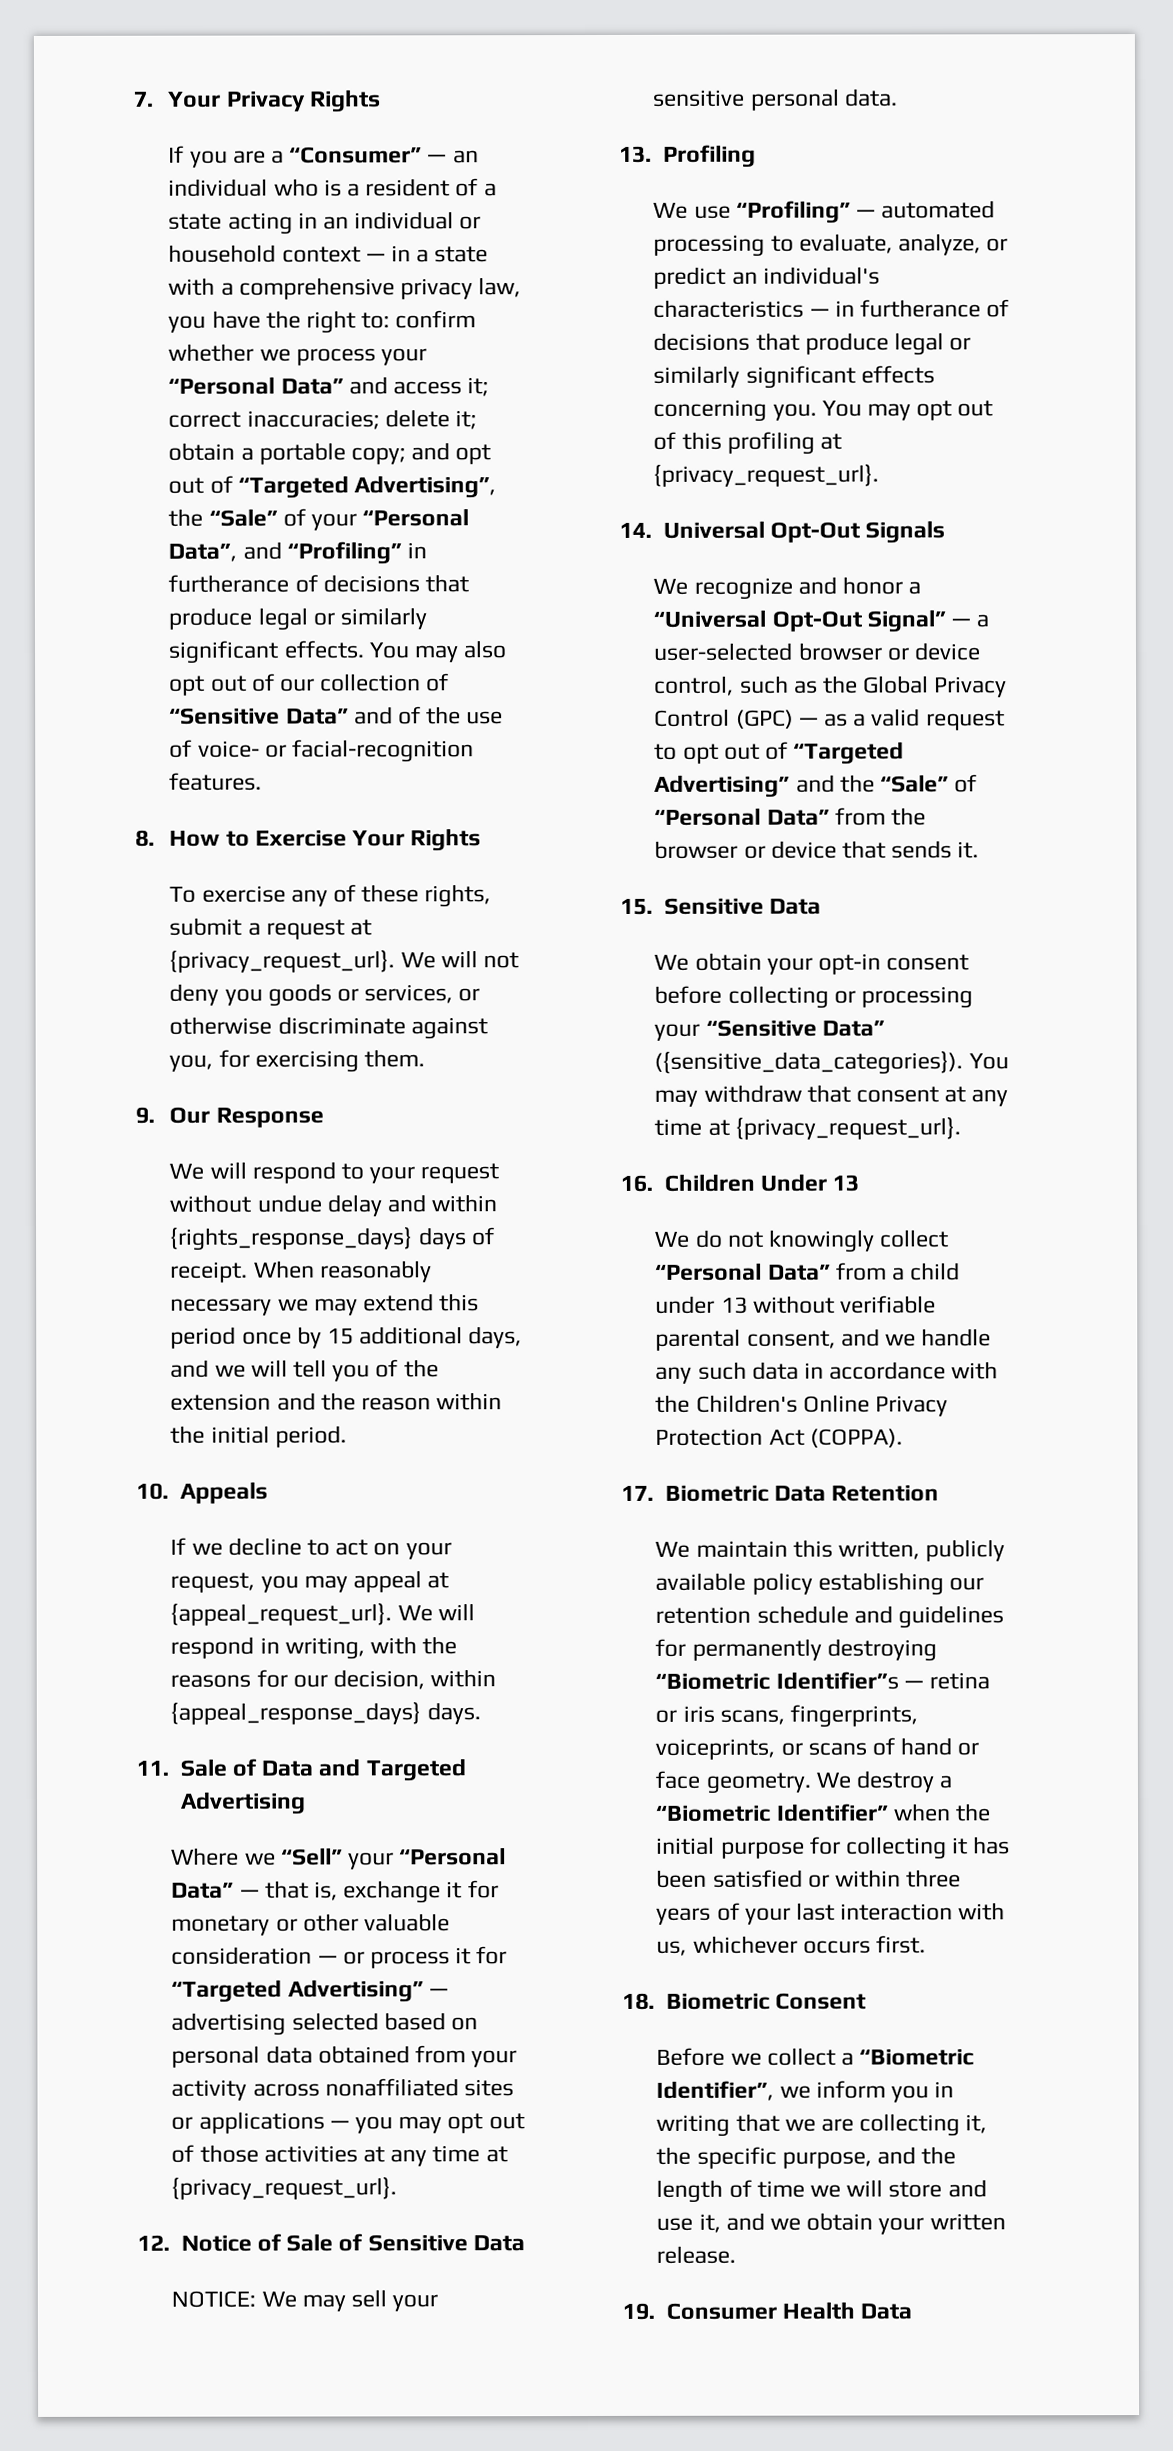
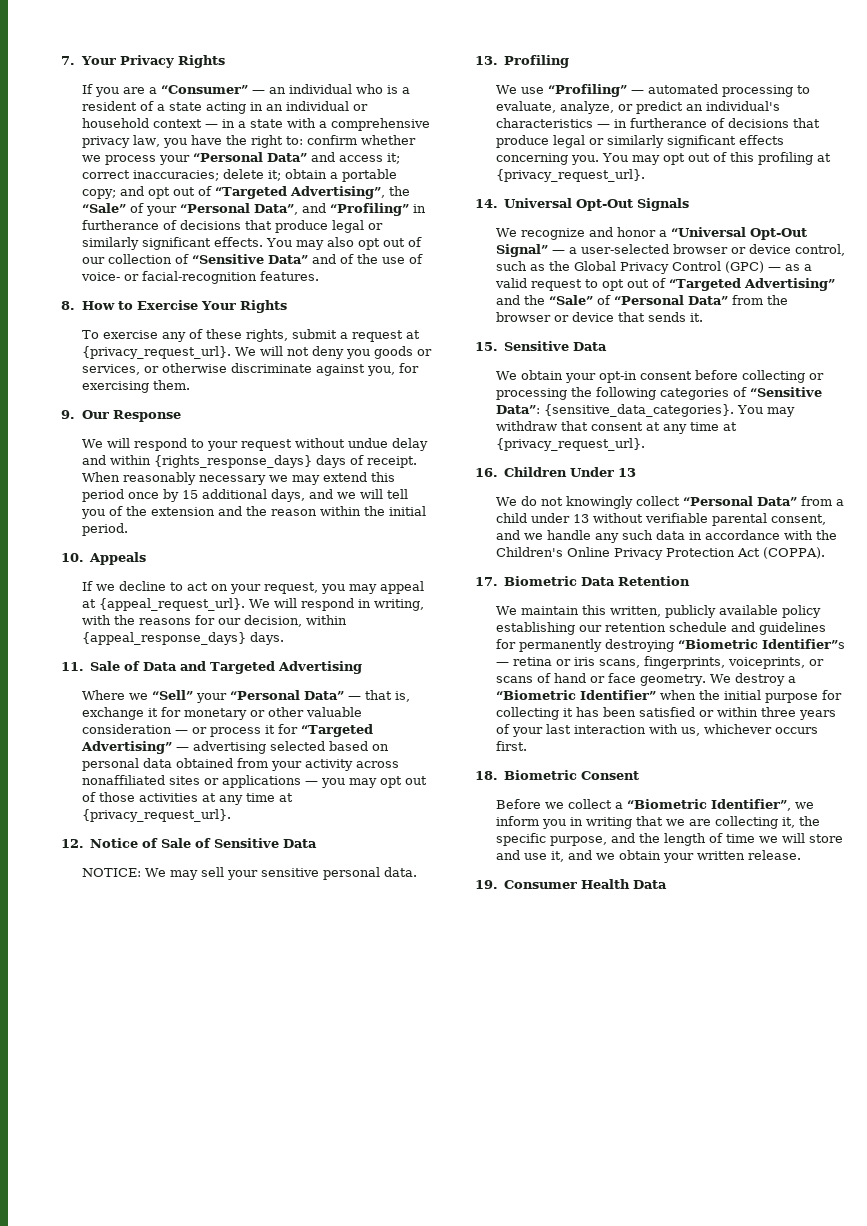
- We obtain your opt-in consent before collecting or processing your “Sensitive Data” ({sensitive_data_categories}).
+ We obtain your opt-in consent before collecting or processing the following categories of “Sensitive Data”: {sensitive_data_categories}.

